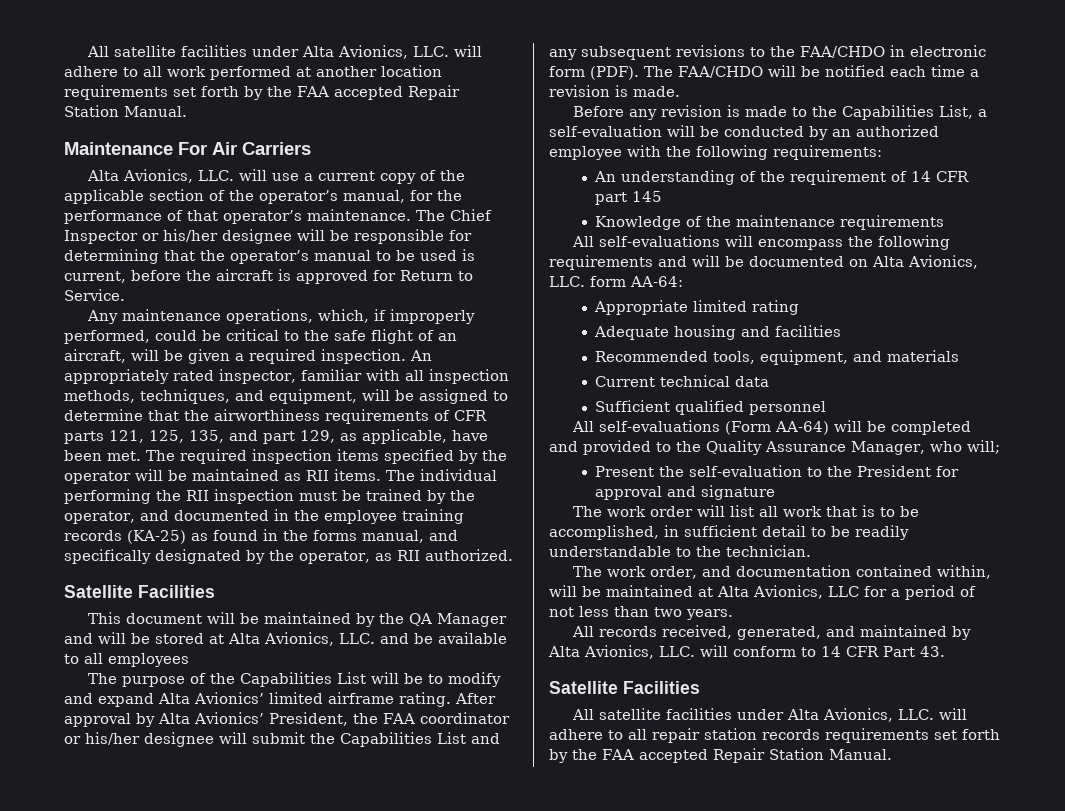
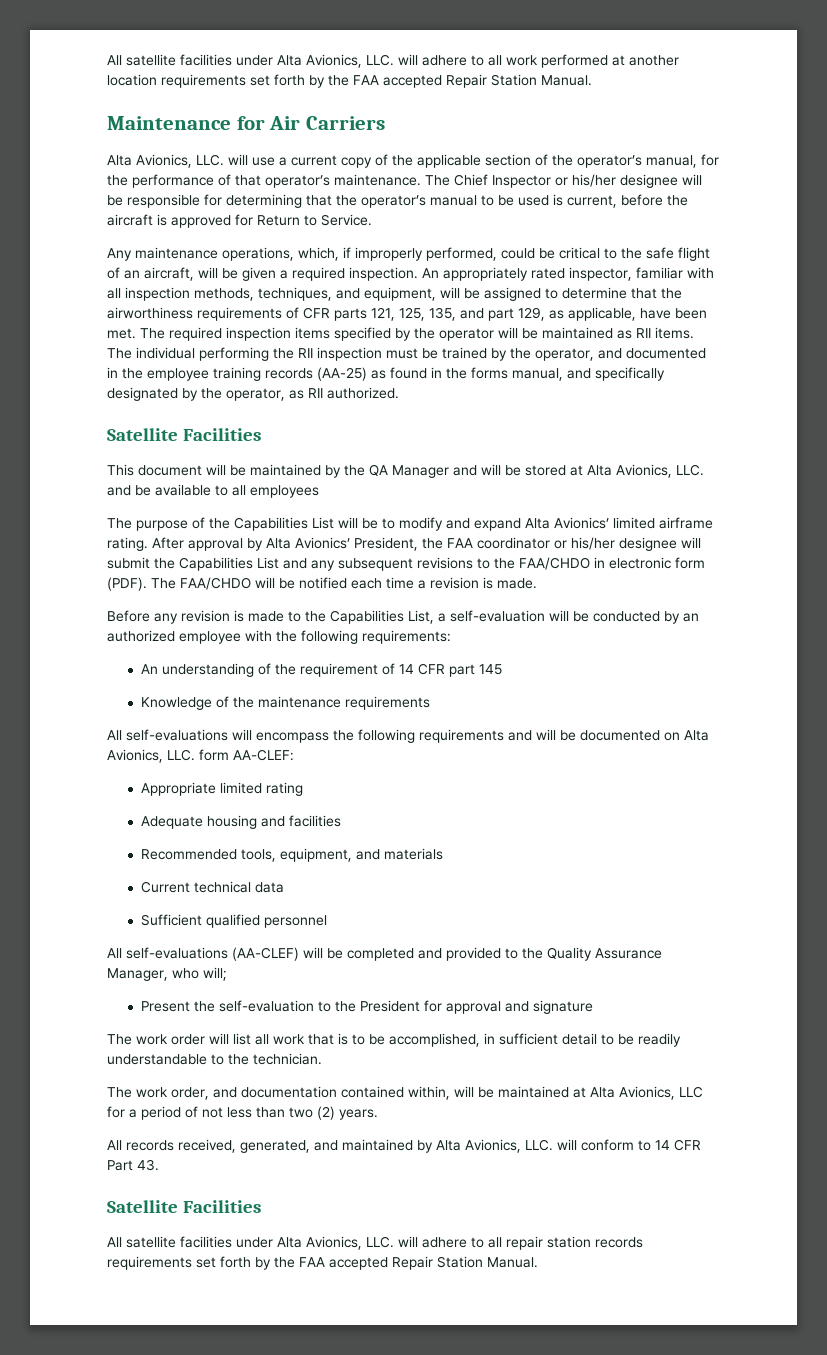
- Maintenance For Air Carriers
+ Maintenance for Air Carriers
- The individual performing the RII inspection must be trained by the operator, and documented in the employee training records (KA-25) as found in the forms manual, and specifically designated by the operator, as RII authorized.
+ The individual performing the RII inspection must be trained by the operator, and documented in the employee training records (AA-25) as found in the forms manual, and specifically designated by the operator, as RII authorized.
- All self-evaluations will encompass the following requirements and will be documented on Alta Avionics, LLC. form AA-64:
+ All self-evaluations will encompass the following requirements and will be documented on Alta Avionics, LLC. form AA-CLEF:
- All self-evaluations (Form AA-64) will be completed and provided to the Quality Assurance Manager, who will;
+ All self-evaluations (AA-CLEF) will be completed and provided to the Quality Assurance Manager, who will;
- The work order, and documentation contained within, will be maintained at Alta Avionics, LLC for a period of not less than two years.
+ The work order, and documentation contained within, will be maintained at Alta Avionics, LLC for a period of not less than two (2) years.

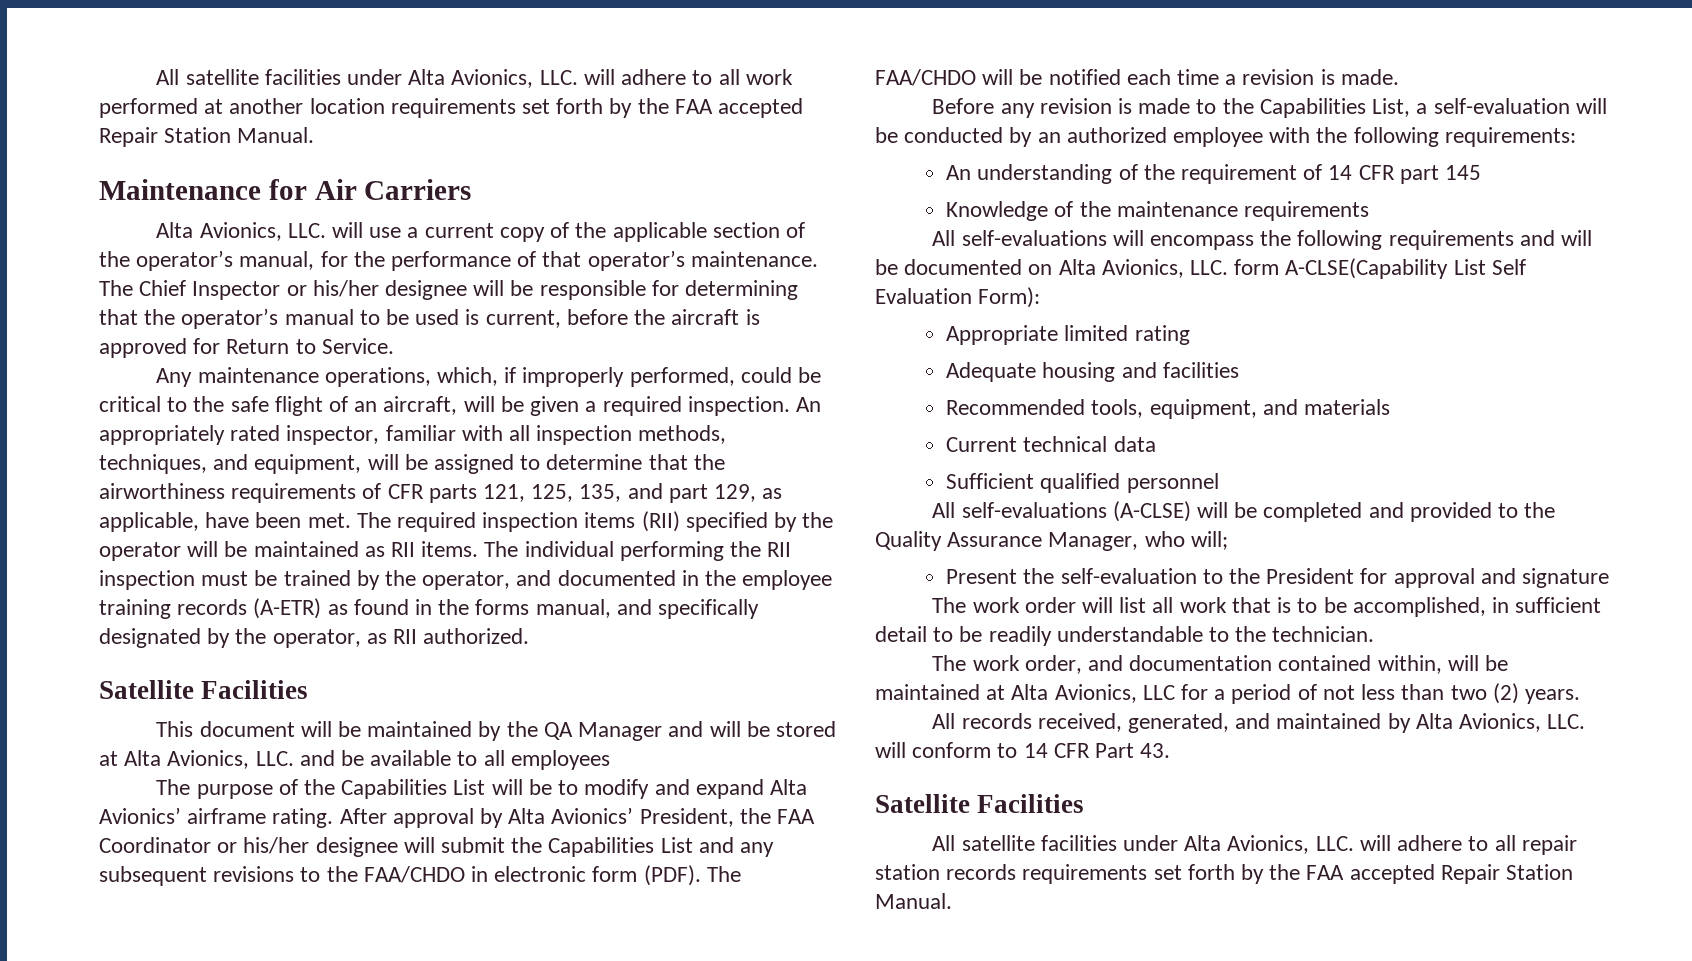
- The required inspection items specified by the operator will be maintained as RII items.
+ The required inspection items (RII) specified by the operator will be maintained as RII items.
- The individual performing the RII inspection must be trained by the operator, and documented in the employee training records (AA-25) as found in the forms manual, and specifically designated by the operator, as RII authorized.
+ The individual performing the RII inspection must be trained by the operator, and documented in the employee training records (A-ETR) as found in the forms manual, and specifically designated by the operator, as RII authorized.
- The purpose of the Capabilities List will be to modify and expand Alta Avionics’ limited airframe rating.
+ The purpose of the Capabilities List will be to modify and expand Alta Avionics’ airframe rating.
- After approval by Alta Avionics’ President, the FAA coordinator or his/her designee will submit the Capabilities List and any subsequent revisions to the FAA/CHDO in electronic form (PDF).
+ After approval by Alta Avionics’ President, the FAA Coordinator or his/her designee will submit the Capabilities List and any subsequent revisions to the FAA/CHDO in electronic form (PDF).
- All self-evaluations will encompass the following requirements and will be documented on Alta Avionics, LLC. form AA-CLEF:
+ All self-evaluations will encompass the following requirements and will be documented on Alta Avionics, LLC. form A-CLSE(Capability List Self Evaluation Form):
- All self-evaluations (AA-CLEF) will be completed and provided to the Quality Assurance Manager, who will;
+ All self-evaluations (A-CLSE) will be completed and provided to the Quality Assurance Manager, who will;

